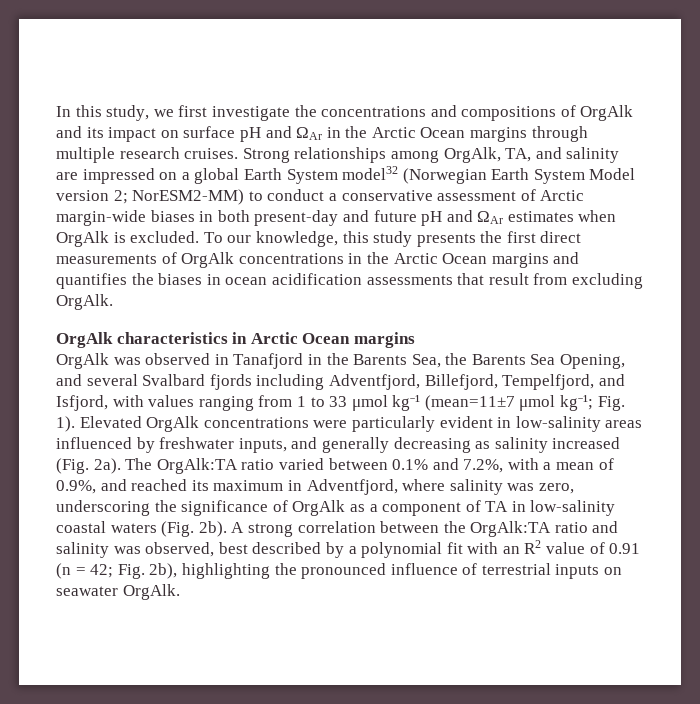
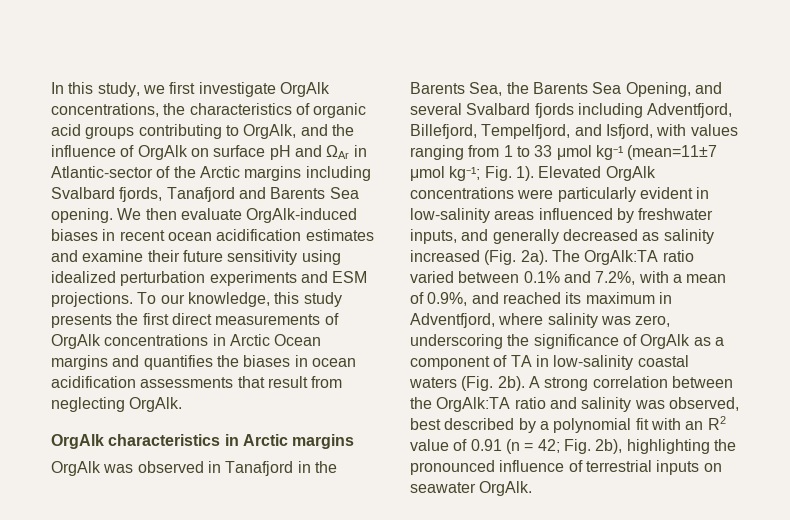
- In this study, we first investigate the concentrations and compositions of OrgAlk and its impact on surface pH and ΩAr in the Arctic Ocean margins through multiple research cruises. Strong relationships among OrgAlk, TA, and salinity are impressed on a global Earth System model32 (Norwegian Earth System Model version 2; NorESM2-MM) to conduct a conservative assessment of Arctic margin-wide biases in both present-day and future pH and ΩAr estimates when OrgAlk is excluded.
+ In this study, we first investigate OrgAlk concentrations, the characteristics of organic acid groups contributing to OrgAlk, and the influence of OrgAlk on surface pH and ΩAr in Atlantic-sector of the Arctic margins including Svalbard fjords, Tanafjord and Barents Sea opening. We then evaluate OrgAlk-induced biases in recent ocean acidification estimates and examine their future sensitivity using idealized perturbation experiments and ESM projections.
- To our knowledge, this study presents the first direct measurements of OrgAlk concentrations in the Arctic Ocean margins and quantifies the biases in ocean acidification assessments that result from excluding OrgAlk.
+ To our knowledge, this study presents the first direct measurements of OrgAlk concentrations in Arctic Ocean margins and quantifies the biases in ocean acidification assessments that result from neglecting OrgAlk.
- OrgAlk characteristics in Arctic Ocean margins
+ OrgAlk characteristics in Arctic margins
- Elevated OrgAlk concentrations were particularly evident in low-salinity areas influenced by freshwater inputs, and generally decreasing as salinity increased (Fig. 2a).
+ Elevated OrgAlk concentrations were particularly evident in low-salinity areas influenced by freshwater inputs, and generally decreased as salinity increased (Fig. 2a).

